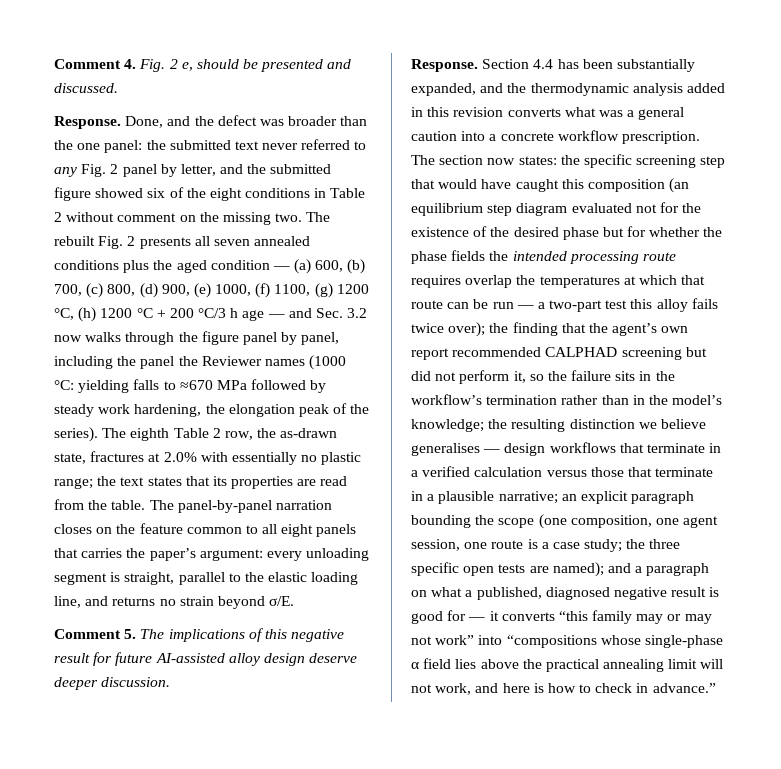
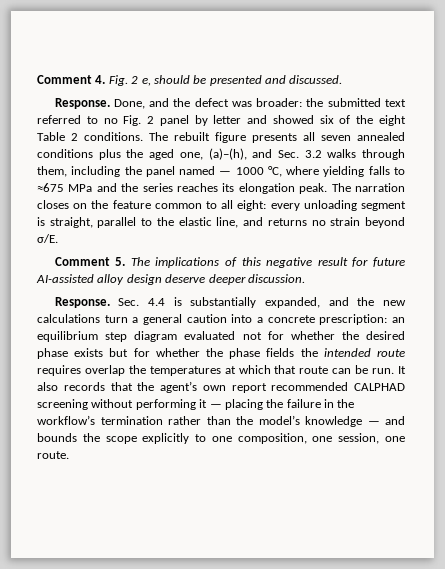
- Done, and the defect was broader than the one panel: the submitted text never referred to any Fig. 2 panel by letter, and the submitted figure showed six of the eight conditions in Table 2 without comment on the missing two. The rebuilt Fig. 2 presents all seven annealed conditions plus the aged condition — (a) 600, (b) 700, (c) 800, (d) 900, (e) 1000, (f) 1100, (g) 1200 °C, (h) 1200 °C + 200 °C/3 h age — and Sec. 3.2 now walks through the figure panel by panel, including the panel the Reviewer names (1000 °C: yielding falls to ≈670 MPa followed by steady work hardening, the elongation peak of the series). The eighth Table 2 row, the as-drawn state, fractures at 2.0% with essentially no plastic range; the text states that its properties are read from the table. The panel-by-panel narration closes on the feature common to all eight panels that carries the paper’s argument: every unloading segment is straight, parallel to the elastic loading line, and returns no strain beyond σ/E.
+ Done, and the defect was broader: the submitted text referred to no Fig. 2 panel by letter and showed six of the eight Table 2 conditions. The rebuilt figure presents all seven annealed conditions plus the aged one, (a)–(h), and Sec. 3.2 walks through them, including the panel named — 1000 °C, where yielding falls to ≈675 MPa and the series reaches its elongation peak. The narration closes on the feature common to all eight: every unloading segment is straight, parallel to the elastic line, and returns no strain beyond σ/E.
- Section 4.4 has been substantially expanded, and the thermodynamic analysis added in this revision converts what was a general caution into a concrete workflow prescription. The section now states: the specific screening step that would have caught this composition (an equilibrium step diagram evaluated not for the existence of the desired phase but for whether the phase fields the intended processing route requires overlap the temperatures at which that route can be run — a two-part test this alloy fails twice over); the finding that the agent’s own report recommended CALPHAD screening but did not perform it, so the failure sits in the workflow’s termination rather than in the model’s knowledge; the resulting distinction we believe generalises — design workflows that terminate in a verified calculation versus those that terminate in a plausible narrative; an explicit paragraph bounding the scope (one composition, one agent session, one route is a case study; the three specific open tests are named); and a paragraph on what a published, diagnosed negative result is good for — it converts “this family may or may not work” into “compositions whose single-phase α field lies above the practical annealing limit will not work, and here is how to check in advance.”
+ Sec. 4.4 is substantially expanded, and the new calculations turn a general caution into a concrete prescription: an equilibrium step diagram evaluated not for whether the desired phase exists but for whether the phase fields the intended route requires overlap the temperatures at which that route can be run. It also records that the agent’s own report recommended CALPHAD screening without performing it — placing the failure in the workflow’s termination rather than the model’s knowledge — and bounds the scope explicitly to one composition, one session, one route.

